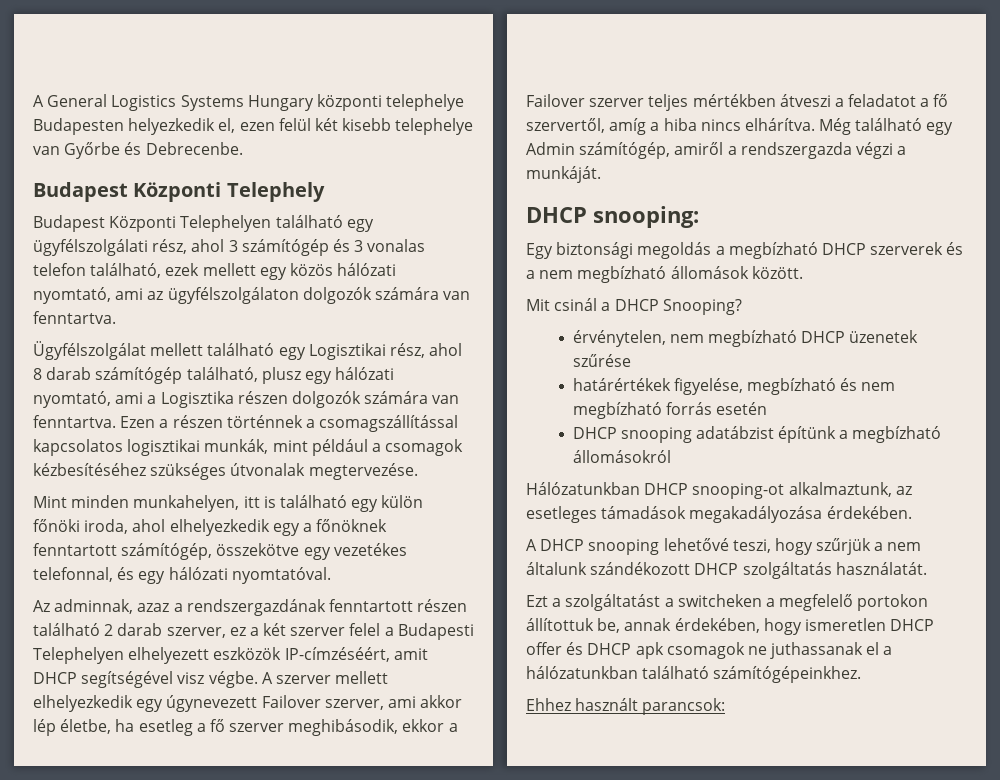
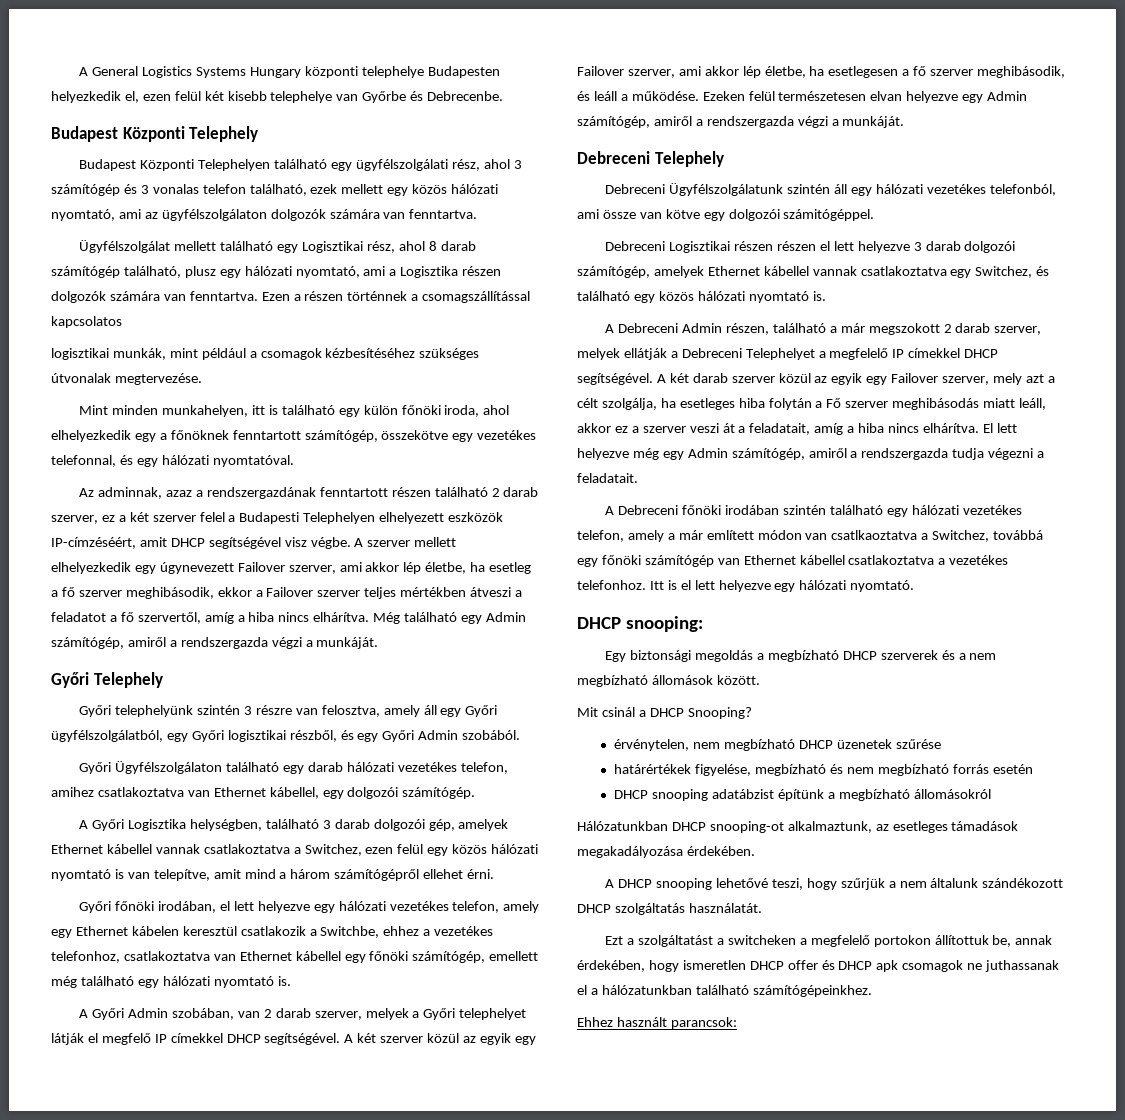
- Ezen a részen történnek a csomagszállítással kapcsolatos logisztikai munkák, mint például a csomagok kézbesítéséhez szükséges útvonalak megtervezése.
+ Ezen a részen történnek a csomagszállítással kapcsolatos
+ logisztikai munkák, mint például a csomagok kézbesítéséhez szükséges útvonalak megtervezése.
+ Győri Telephely
+ Győri telephelyünk szintén 3 részre van felosztva, amely áll egy Győri ügyfélszolgálatból, egy Győri logisztikai részből, és egy Győri Admin szobából.
+ Győri Ügyfélszolgálaton található egy darab hálózati vezetékes telefon, amihez csatlakoztatva van Ethernet kábellel, egy dolgozói számítógép.
+ A Győri Logisztika helységben, található 3 darab dolgozói gép, amelyek Ethernet kábellel vannak csatlakoztatva a Switchez, ezen felül egy közös hálózati nyomtató is van telepítve, amit mind a három számítógépről ellehet érni.
+ Győri főnöki irodában, el lett helyezve egy hálózati vezetékes telefon, amely egy Ethernet kábelen keresztül csatlakozik a Switchbe, ehhez a vezetékes telefonhoz, csatlakoztatva van Ethernet kábellel egy főnöki számítógép, emellett még található egy hálózati nyomtató is.
+ A Győri Admin szobában, van 2 darab szerver, melyek a Győri telephelyet látják el megfelő IP címekkel DHCP segítségével. A két szerver közül az egyik egy Failover szerver, ami akkor lép életbe, ha esetlegesen a fő szerver meghibásodik, és leáll a működése. Ezeken felül természetesen elvan helyezve egy Admin számítógép, amiről a rendszergazda végzi a munkáját.
+ Debreceni Telephely
+ Debreceni Ügyfélszolgálatunk szintén áll egy hálózati vezetékes telefonból, ami össze van kötve egy dolgozói számitógéppel.
+ Debreceni Logisztikai részen részen el lett helyezve 3 darab dolgozói számítógép, amelyek Ethernet kábellel vannak csatlakoztatva egy Switchez, és található egy közös hálózati nyomtató is.
+ A Debreceni Admin részen, található a már megszokott 2 darab szerver, melyek ellátják a Debreceni Telephelyet a megfelelő IP címekkel DHCP segítségével. A két darab szerver közül az egyik egy Failover szerver, mely azt a célt szolgálja, ha esetleges hiba folytán a Fő szerver meghibásodás miatt leáll, akkor ez a szerver veszi át a feladatait, amíg a hiba nincs elhárítva. El lett helyezve még egy Admin számítógép, amiről a rendszergazda tudja végezni a feladatait.
+ A Debreceni főnöki irodában szintén található egy hálózati vezetékes telefon, amely a már említett módon van csatlkaoztatva a Switchez, továbbá egy főnöki számítógép van Ethernet kábellel csatlakoztatva a vezetékes telefonhoz. Itt is el lett helyezve egy hálózati nyomtató.

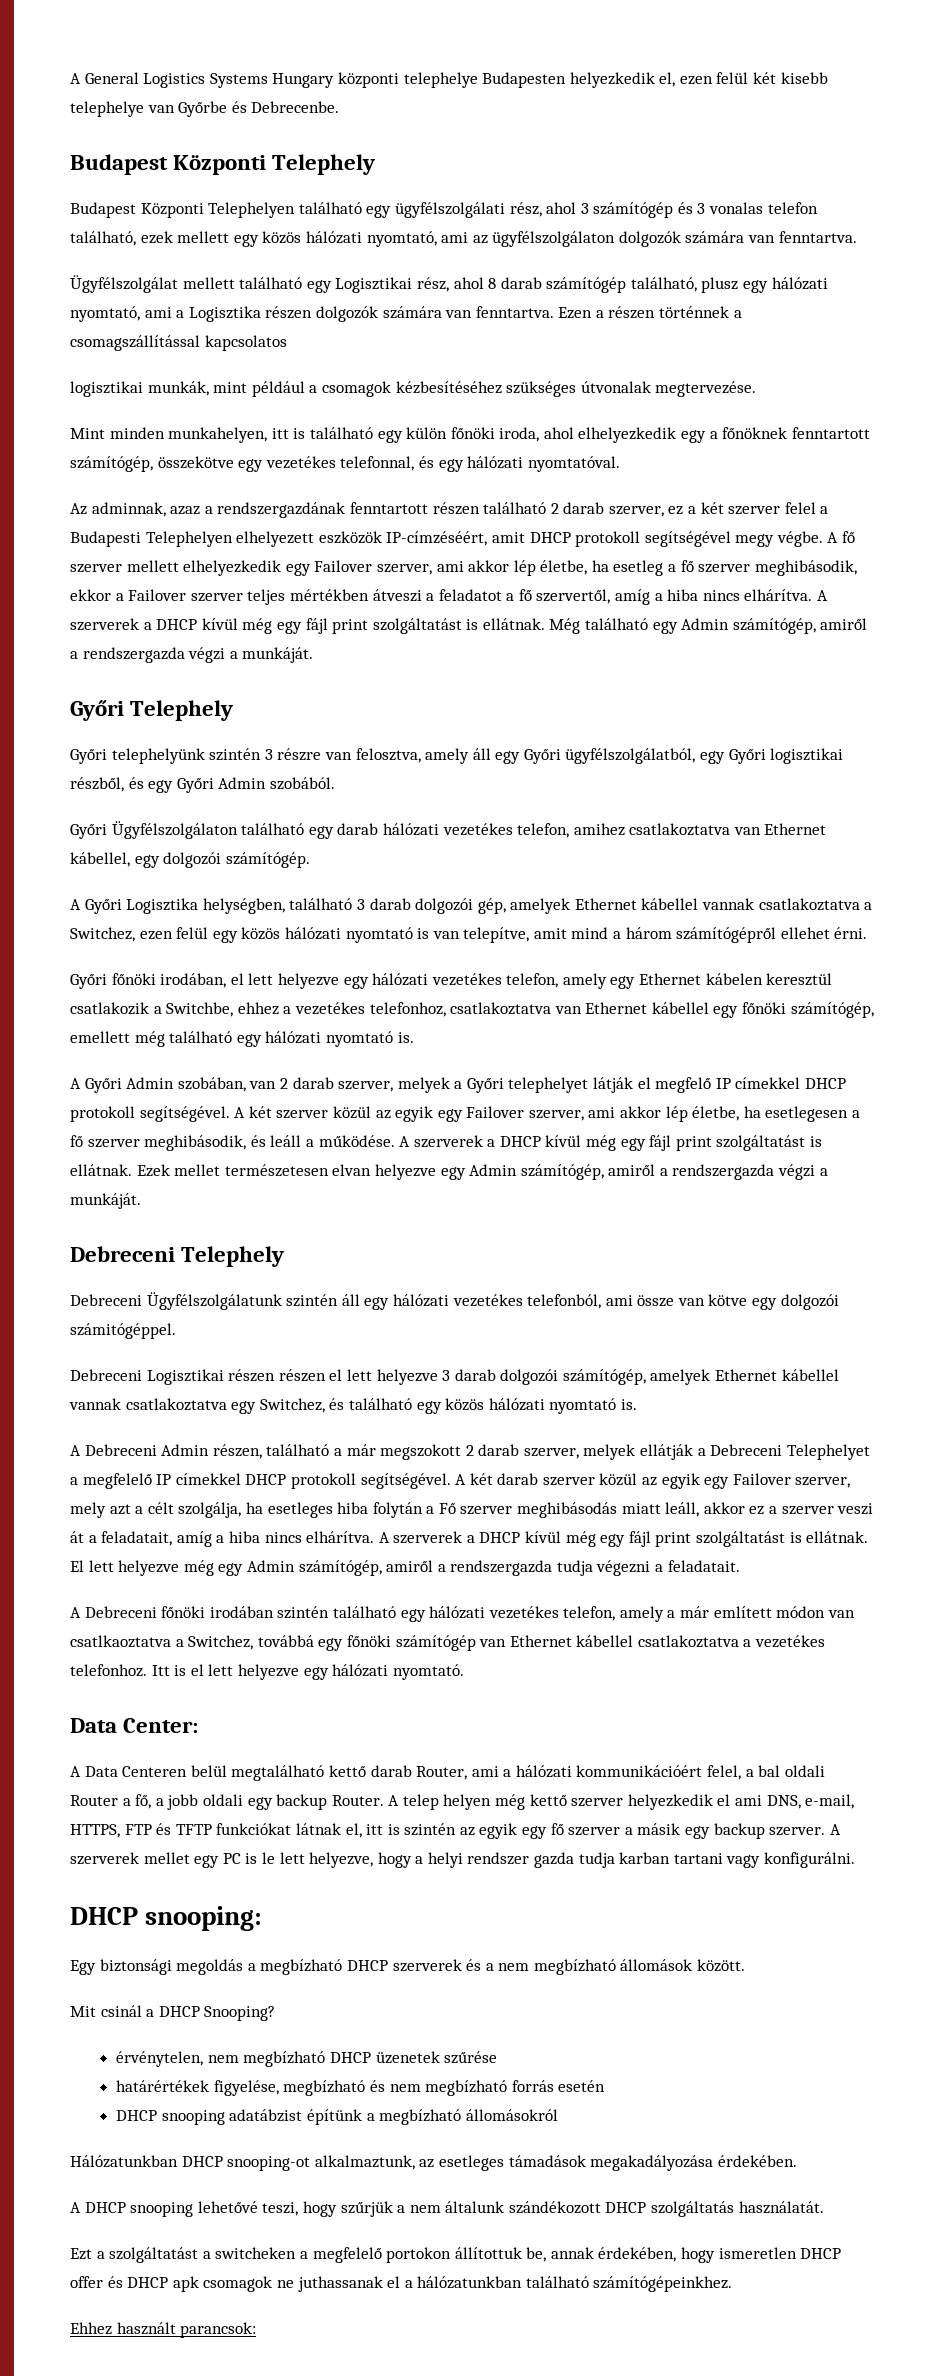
- Az adminnak, azaz a rendszergazdának fenntartott részen található 2 darab szerver, ez a két szerver felel a Budapesti Telephelyen elhelyezett eszközök IP-címzéséért, amit DHCP segítségével visz végbe.
+ Az adminnak, azaz a rendszergazdának fenntartott részen található 2 darab szerver, ez a két szerver felel a Budapesti Telephelyen elhelyezett eszközök IP-címzéséért, amit DHCP protokoll segítségével megy végbe.
- A szerver mellett elhelyezkedik egy úgynevezett Failover szerver, ami akkor lép életbe, ha esetleg a fő szerver meghibásodik, ekkor a Failover szerver teljes mértékben átveszi a feladatot a fő szervertől, amíg a hiba nincs elhárítva.
+ A fő szerver mellett elhelyezkedik egy Failover szerver, ami akkor lép életbe, ha esetleg a fő szerver meghibásodik, ekkor a Failover szerver teljes mértékben átveszi a feladatot a fő szervertől, amíg a hiba nincs elhárítva. A szerverek a DHCP kívül még egy fájl print szolgáltatást is ellátnak.
- A Győri Admin szobában, van 2 darab szerver, melyek a Győri telephelyet látják el megfelő IP címekkel DHCP segítségével.
+ A Győri Admin szobában, van 2 darab szerver, melyek a Győri telephelyet látják el megfelő IP címekkel DHCP protokoll segítségével.
- Ezeken felül természetesen elvan helyezve egy Admin számítógép, amiről a rendszergazda végzi a munkáját.
+ A szerverek a DHCP kívül még egy fájl print szolgáltatást is ellátnak. Ezek mellet természetesen elvan helyezve egy Admin számítógép, amiről a rendszergazda végzi a munkáját.
- A Debreceni Admin részen, található a már megszokott 2 darab szerver, melyek ellátják a Debreceni Telephelyet a megfelelő IP címekkel DHCP segítségével.
+ A Debreceni Admin részen, található a már megszokott 2 darab szerver, melyek ellátják a Debreceni Telephelyet a megfelelő IP címekkel DHCP protokoll segítségével.
- A két darab szerver közül az egyik egy Failover szerver, mely azt a célt szolgálja, ha esetleges hiba folytán a Fő szerver meghibásodás miatt leáll, akkor ez a szerver veszi át a feladatait, amíg a hiba nincs elhárítva.
+ A két darab szerver közül az egyik egy Failover szerver, mely azt a célt szolgálja, ha esetleges hiba folytán a Fő szerver meghibásodás miatt leáll, akkor ez a szerver veszi át a feladatait, amíg a hiba nincs elhárítva. A szerverek a DHCP kívül még egy fájl print szolgáltatást is ellátnak.
+ Data Center:
+ A Data Centeren belül megtalálható kettő darab Router, ami a hálózati kommunikációért felel, a bal oldali Router a fő, a jobb oldali egy backup Router. A telep helyen még kettő szerver helyezkedik el ami DNS, e-mail, HTTPS, FTP és TFTP funkciókat látnak el, itt is szintén az egyik egy fő szerver a másik egy backup szerver. A szerverek mellet egy PC is le lett helyezve, hogy a helyi rendszer gazda tudja karban tartani vagy konfigurálni.

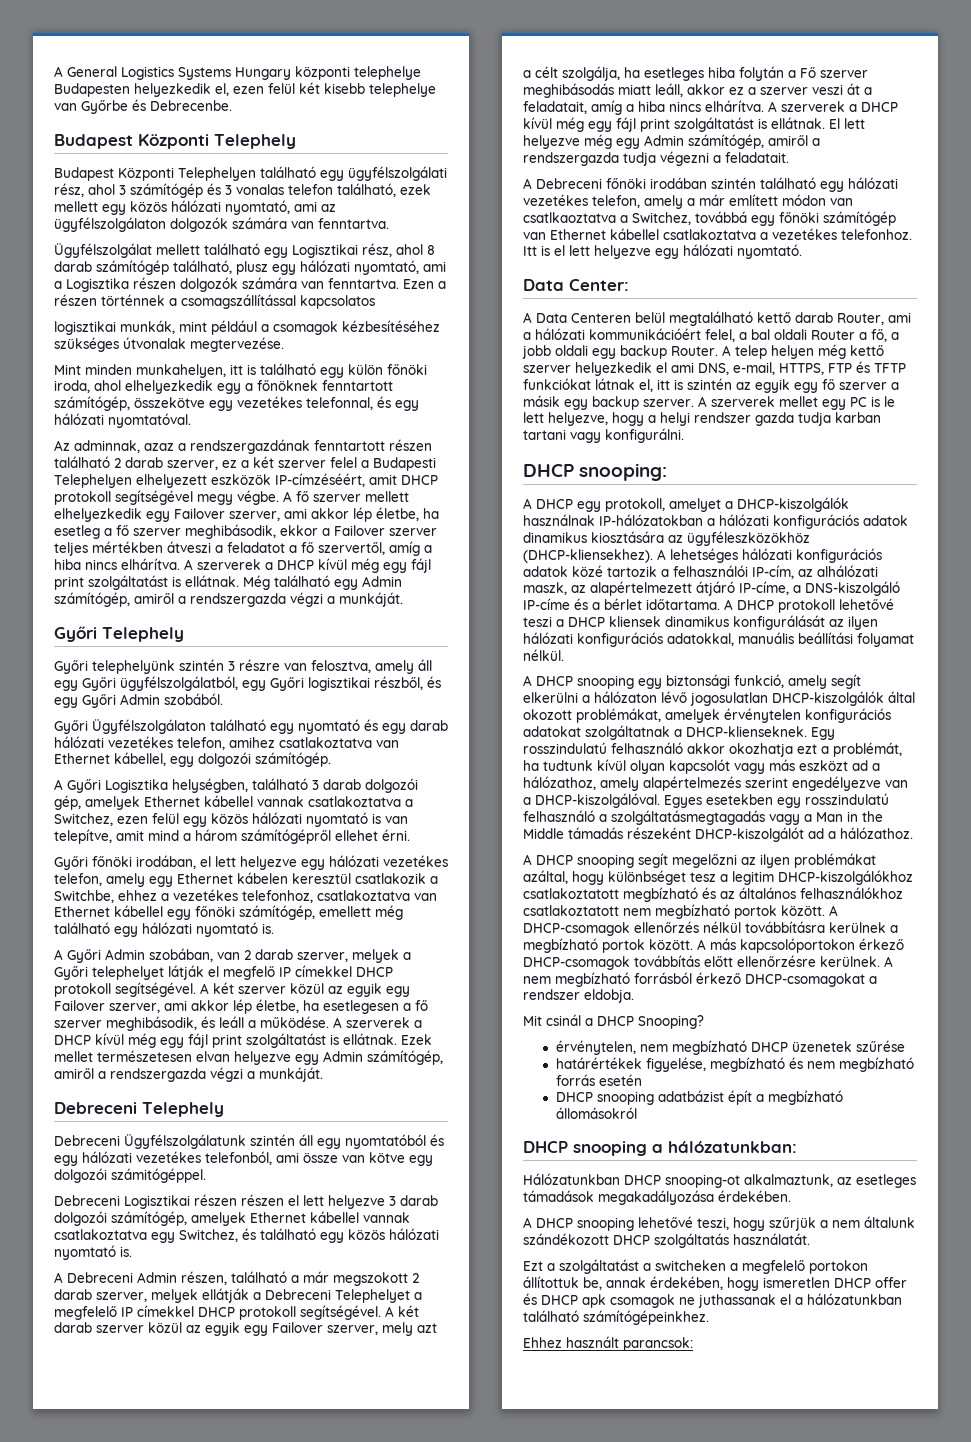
- Győri Ügyfélszolgálaton található egy darab hálózati vezetékes telefon, amihez csatlakoztatva van Ethernet kábellel, egy dolgozói számítógép.
+ Győri Ügyfélszolgálaton található egy nyomtató és egy darab hálózati vezetékes telefon, amihez csatlakoztatva van Ethernet kábellel, egy dolgozói számítógép.
- Debreceni Ügyfélszolgálatunk szintén áll egy hálózati vezetékes telefonból, ami össze van kötve egy dolgozói számitógéppel.
+ Debreceni Ügyfélszolgálatunk szintén áll egy nyomtatóból és egy hálózati vezetékes telefonból, ami össze van kötve egy dolgozói számitógéppel.
- Egy biztonsági megoldás a megbízható DHCP szerverek és a nem megbízható állomások között.
+ A DHCP egy protokoll, amelyet a DHCP-kiszolgálók használnak IP-hálózatokban a hálózati konfigurációs adatok dinamikus kiosztására az ügyféleszközökhöz (DHCP-kliensekhez). A lehetséges hálózati konfigurációs adatok közé tartozik a felhasználói IP-cím, az alhálózati maszk, az alapértelmezett átjáró IP-címe, a DNS-kiszolgáló IP-címe és a bérlet időtartama. A DHCP protokoll lehetővé teszi a DHCP kliensek dinamikus konfigurálását az ilyen hálózati konfigurációs adatokkal, manuális beállítási folyamat nélkül.
+ A DHCP snooping egy biztonsági funkció, amely segít elkerülni a hálózaton lévő jogosulatlan DHCP-kiszolgálók által okozott problémákat, amelyek érvénytelen konfigurációs adatokat szolgáltatnak a DHCP-klienseknek. Egy rosszindulatú felhasználó akkor okozhatja ezt a problémát, ha tudtunk kívül olyan kapcsolót vagy más eszközt ad a hálózathoz, amely alapértelmezés szerint engedélyezve van a DHCP-kiszolgálóval. Egyes esetekben egy rosszindulatú felhasználó a szolgáltatásmegtagadás vagy a Man in the Middle támadás részeként DHCP-kiszolgálót ad a hálózathoz.
+ A DHCP snooping segít megelőzni az ilyen problémákat azáltal, hogy különbséget tesz a legitim DHCP-kiszolgálókhoz csatlakoztatott megbízható és az általános felhasználókhoz csatlakoztatott nem megbízható portok között. A DHCP-csomagok ellenőrzés nélkül továbbításra kerülnek a megbízható portok között. A más kapcsolóportokon érkező DHCP-csomagok továbbítás előtt ellenőrzésre kerülnek. A nem megbízható forrásból érkező DHCP-csomagokat a rendszer eldobja.
- DHCP snooping adatábzist építünk a megbízható állomásokról
+ DHCP snooping adatbázist épít a megbízható állomásokról
+ DHCP snooping a hálózatunkban:

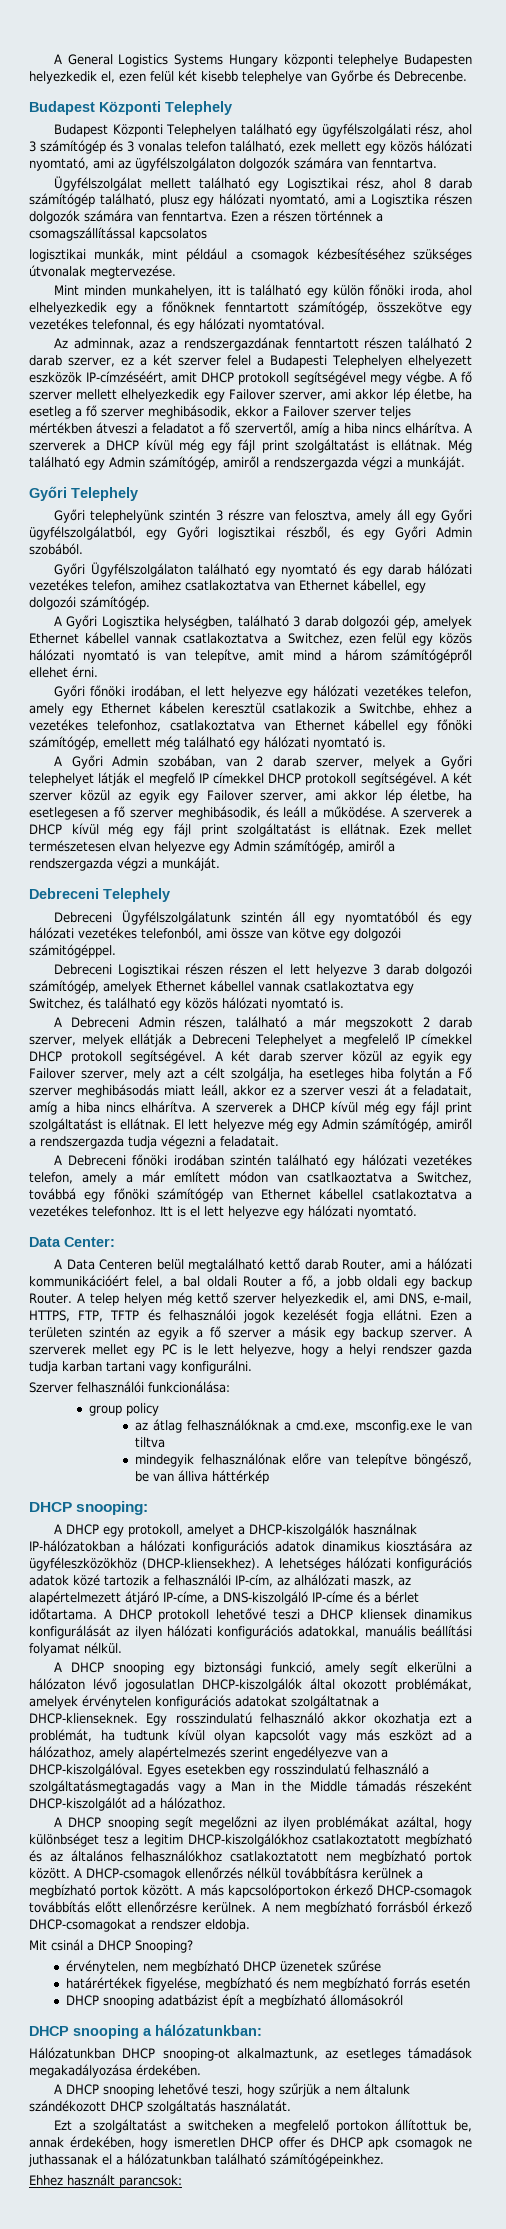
- A telep helyen még kettő szerver helyezkedik el ami DNS, e-mail, HTTPS, FTP és TFTP funkciókat látnak el, itt is szintén az egyik egy fő szerver a másik egy backup szerver.
+ A telep helyen még kettő szerver helyezkedik el, ami DNS, e-mail, HTTPS, FTP, TFTP és felhasználói jogok kezelését fogja ellátni. Ezen a területen szintén az egyik a fő szerver a másik egy backup szerver.
+ Szerver felhasználói funkcionálása:
+ group policy
+ az átlag felhasználóknak a cmd.exe, msconfig.exe le van tiltva
+ mindegyik felhasználónak előre van telepítve böngésző, be van álliva háttérkép

